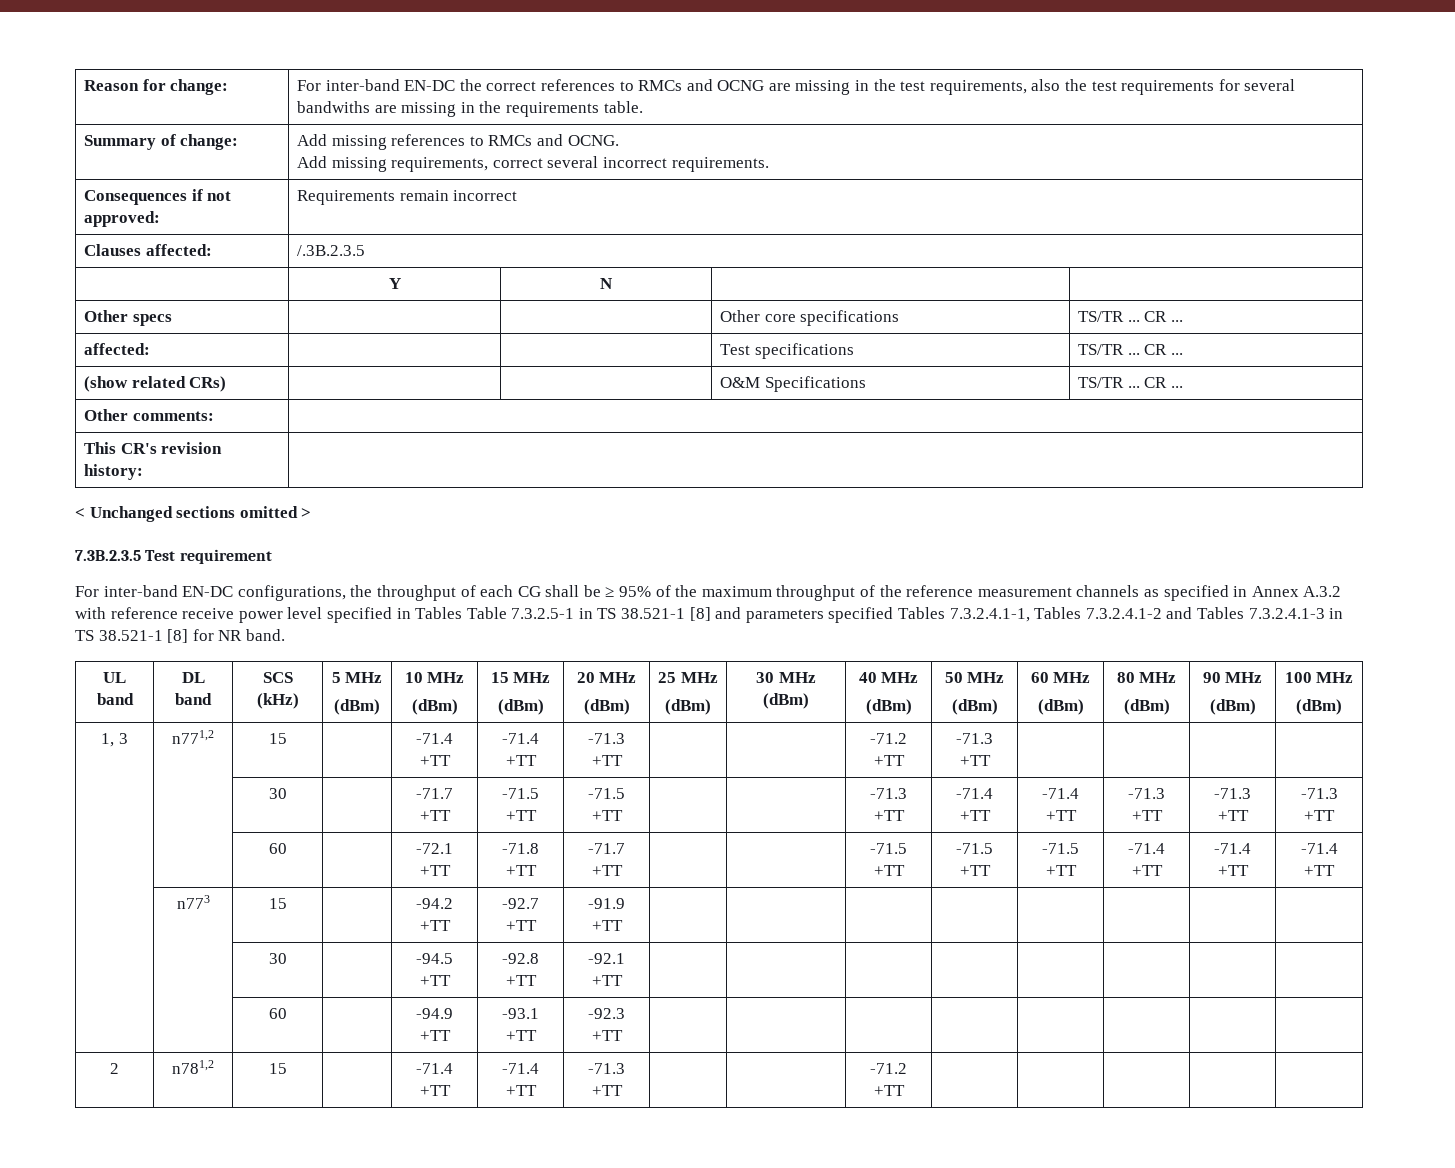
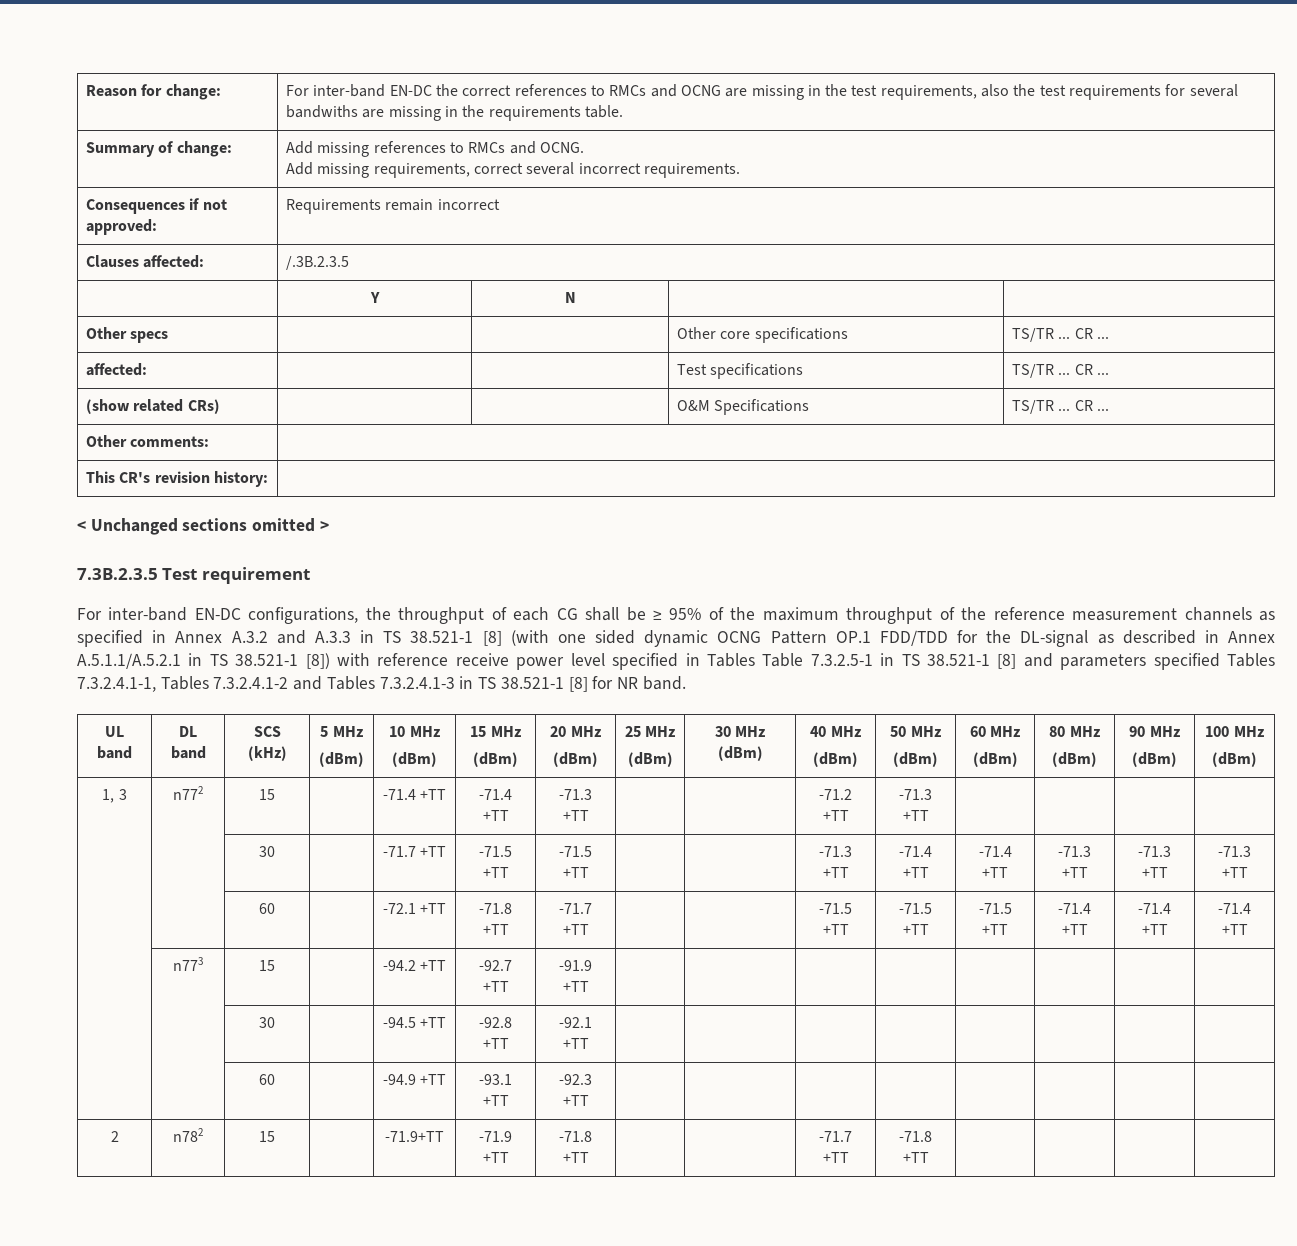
- For inter-band EN-DC configurations, the throughput of each CG shall be ≥ 95% of the maximum throughput of the reference measurement channels as specified in Annex A.3.2 with reference receive power level specified in Tables Table 7.3.2.5-1 in TS 38.521-1 [8] and parameters specified Tables 7.3.2.4.1-1, Tables 7.3.2.4.1-2 and Tables 7.3.2.4.1-3 in TS 38.521-1 [8] for NR band.
+ For inter-band EN-DC configurations, the throughput of each CG shall be ≥ 95% of the maximum throughput of the reference measurement channels as specified in Annex A.3.2 and A.3.3 in TS 38.521-1 [8] (with one sided dynamic OCNG Pattern OP.1 FDD/TDD for the DL-signal as described in Annex A.5.1.1/A.5.2.1 in TS 38.521-1 [8]) with reference receive power level specified in Tables Table 7.3.2.5-1 in TS 38.521-1 [8] and parameters specified Tables 7.3.2.4.1-1, Tables 7.3.2.4.1-2 and Tables 7.3.2.4.1-3 in TS 38.521-1 [8] for NR band.
- 1, 3 | n771,2 | 15 | | -71.4 +TT | -71.4 +TT | -71.3 +TT | | | -71.2 +TT | -71.3 +TT | | | |
+ 1, 3 | n772 | 15 | | -71.4 +TT | -71.4 +TT | -71.3 +TT | | | -71.2 +TT | -71.3 +TT | | | |
- 2 | n781,2 | 15 | | -71.4 +TT | -71.4 +TT | -71.3 +TT | | | -71.2 +TT | | | | |
+ 2 | n782 | 15 | | -71.9+TT | -71.9 +TT | -71.8 +TT | | | -71.7 +TT | -71.8 +TT | | | |

